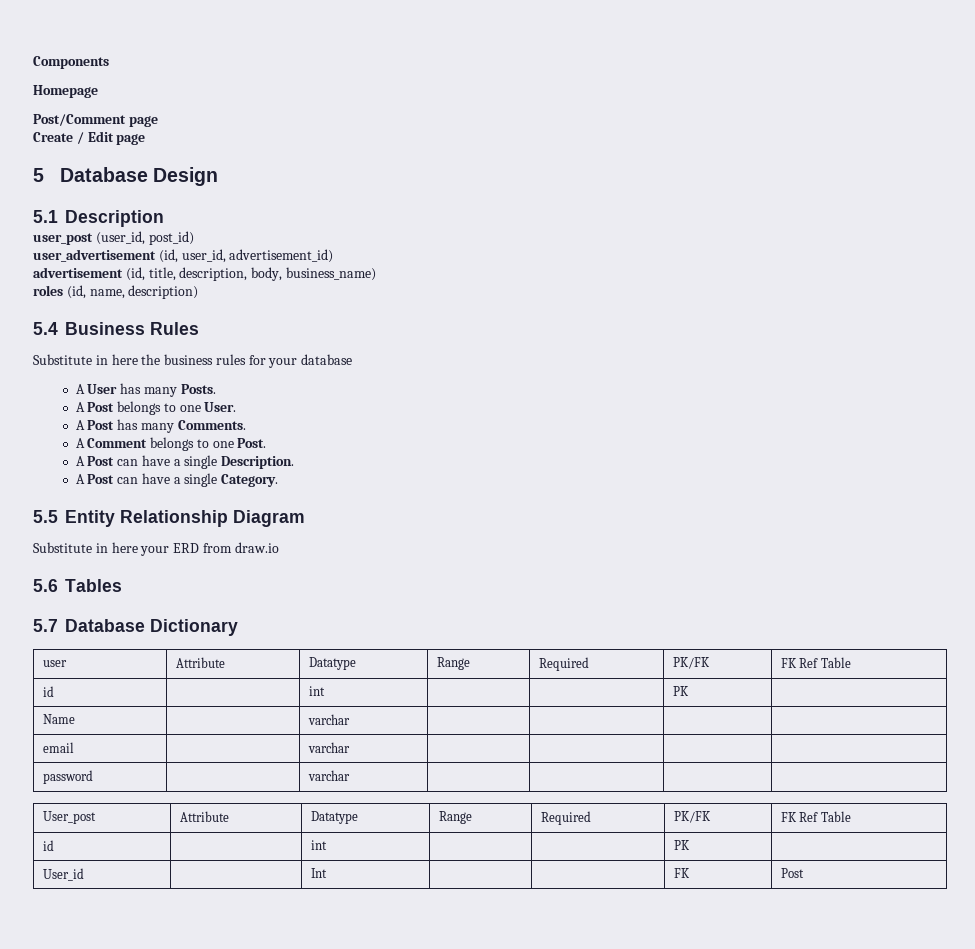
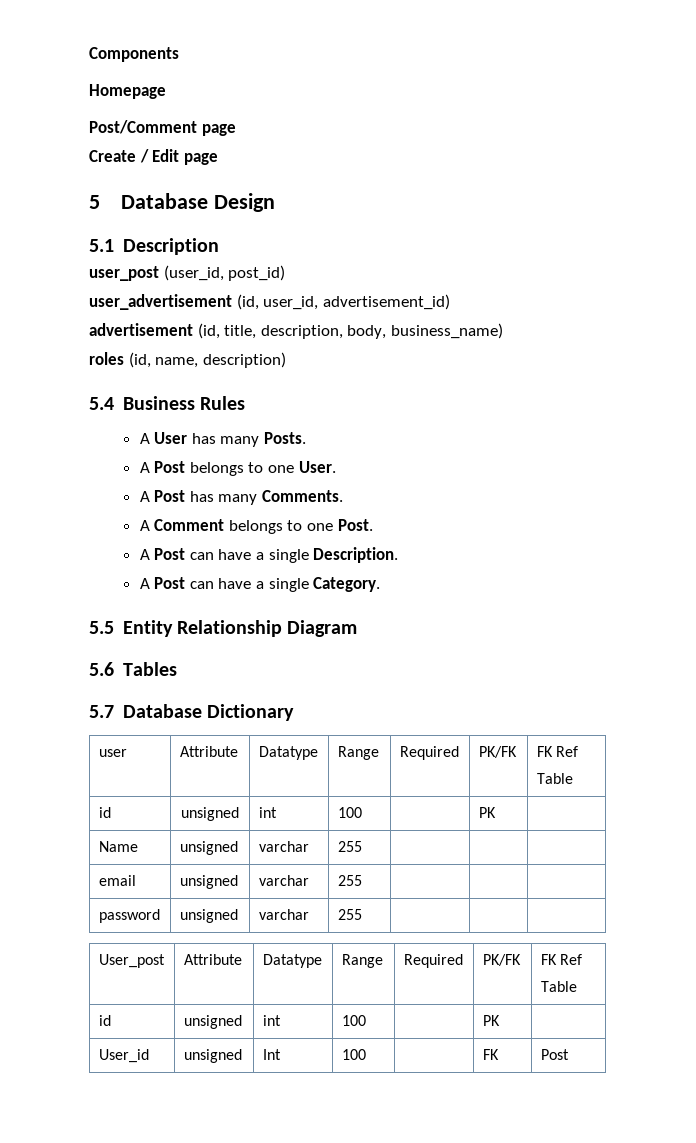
- Substitute in here the business rules for your database
- Substitute in here your ERD from draw.io
  user | Attribute | Datatype | Range | Required | PK/FK | FK Ref Table
- id | | int | | | PK |
+ id | unsigned | int | 100 | | PK |
- Name | | varchar | | | |
+ Name | unsigned | varchar | 255 | | |
- email | | varchar | | | |
+ email | unsigned | varchar | 255 | | |
- password | | varchar | | | |
+ password | unsigned | varchar | 255 | | |
  User_post | Attribute | Datatype | Range | Required | PK/FK | FK Ref Table
- id | | int | | | PK |
+ id | unsigned | int | 100 | | PK |
- User_id | | Int | | | FK | Post
+ User_id | unsigned | Int | 100 | | FK | Post

